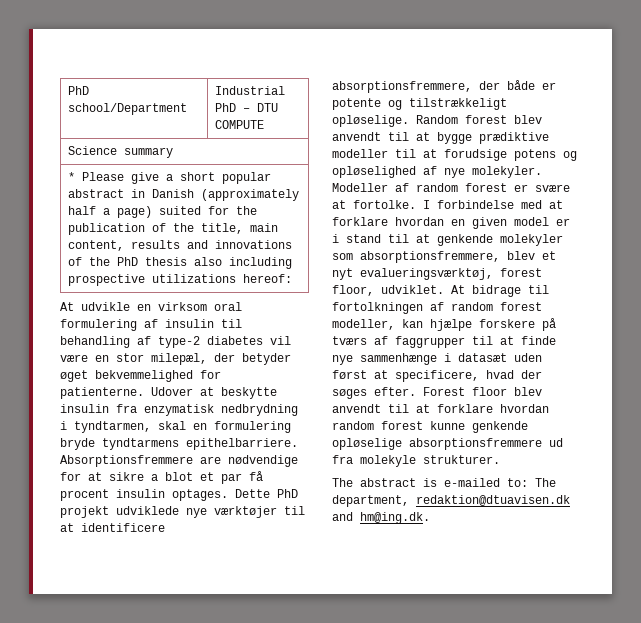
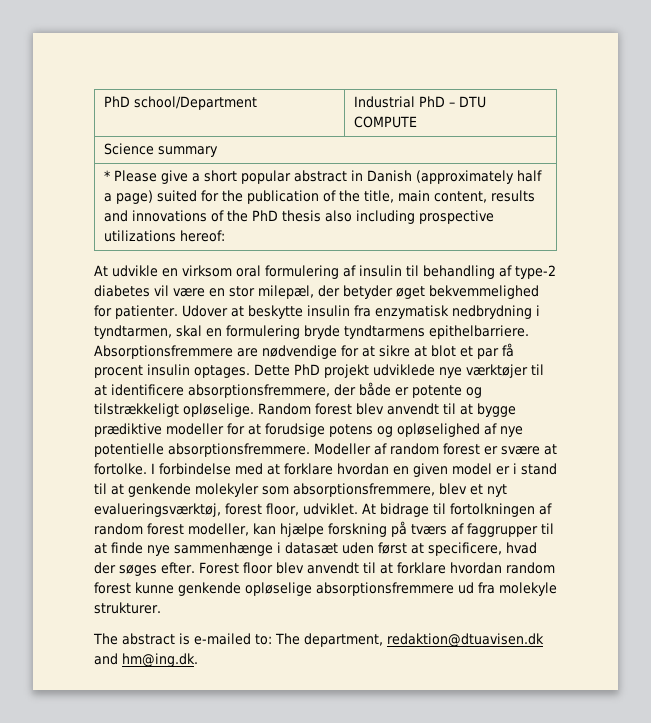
- At udvikle en virksom oral formulering af insulin til behandling af type-2 diabetes vil være en stor milepæl, der betyder øget bekvemmelighed for patienterne.
+ At udvikle en virksom oral formulering af insulin til behandling af type-2 diabetes vil være en stor milepæl, der betyder øget bekvemmelighed for patienter.
- Absorptionsfremmere are nødvendige for at sikre a blot et par få procent insulin optages.
+ Absorptionsfremmere are nødvendige for at sikre at blot et par få procent insulin optages.
- Random forest blev anvendt til at bygge prædiktive modeller til at forudsige potens og opløselighed af nye molekyler.
+ Random forest blev anvendt til at bygge prædiktive modeller for at forudsige potens og opløselighed af nye potentielle absorptionsfremmere.
- At bidrage til fortolkningen af random forest modeller, kan hjælpe forskere på tværs af faggrupper til at finde nye sammenhænge i datasæt uden først at specificere, hvad der søges efter.
+ At bidrage til fortolkningen af random forest modeller, kan hjælpe forskning på tværs af faggrupper til at finde nye sammenhænge i datasæt uden først at specificere, hvad der søges efter.

